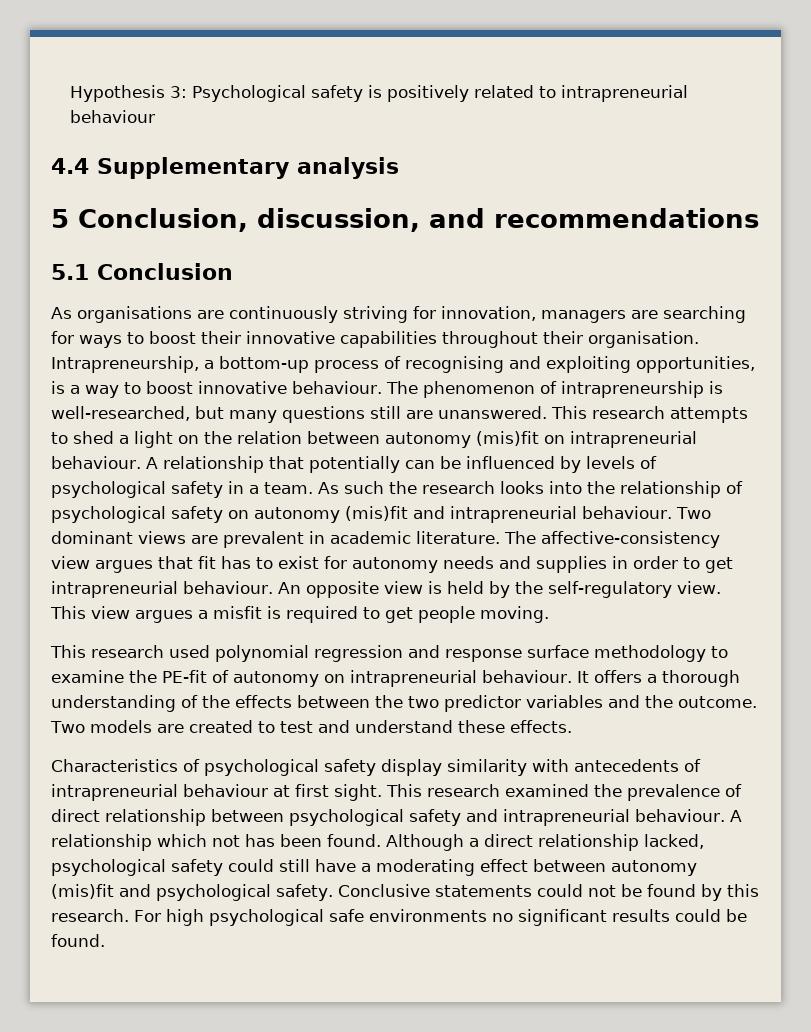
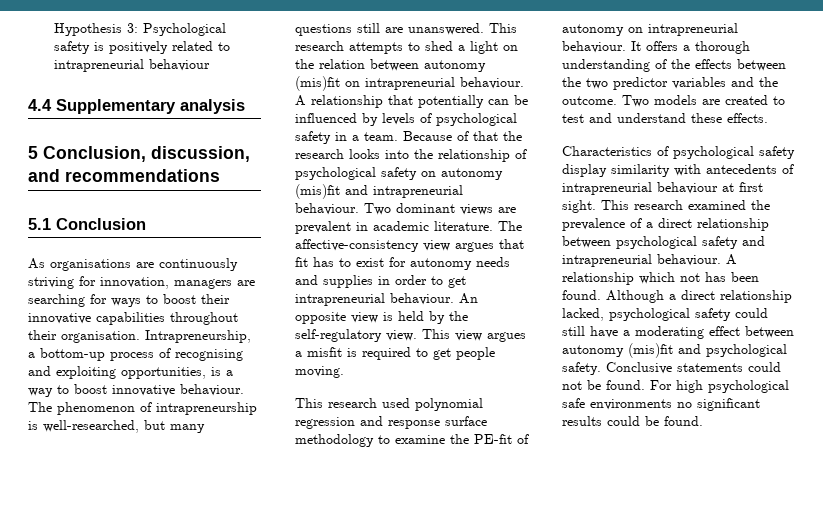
- As such the research looks into the relationship of psychological safety on autonomy (mis)fit and intrapreneurial behaviour.
+ Because of that the research looks into the relationship of psychological safety on autonomy (mis)fit and intrapreneurial behaviour.
- This research examined the prevalence of direct relationship between psychological safety and intrapreneurial behaviour.
+ This research examined the prevalence of a direct relationship between psychological safety and intrapreneurial behaviour.
- Conclusive statements could not be found by this research.
+ Conclusive statements could not be found.

